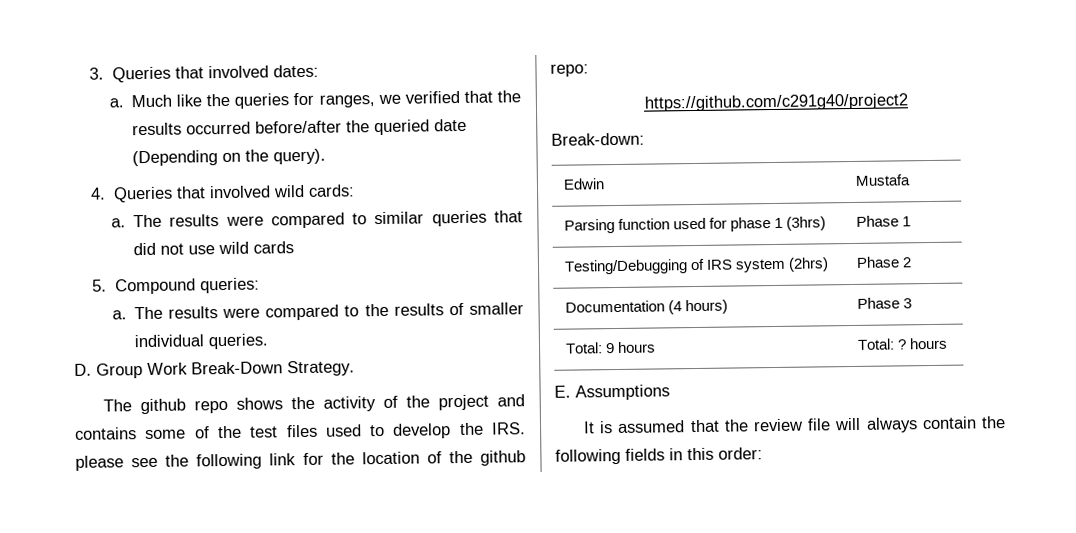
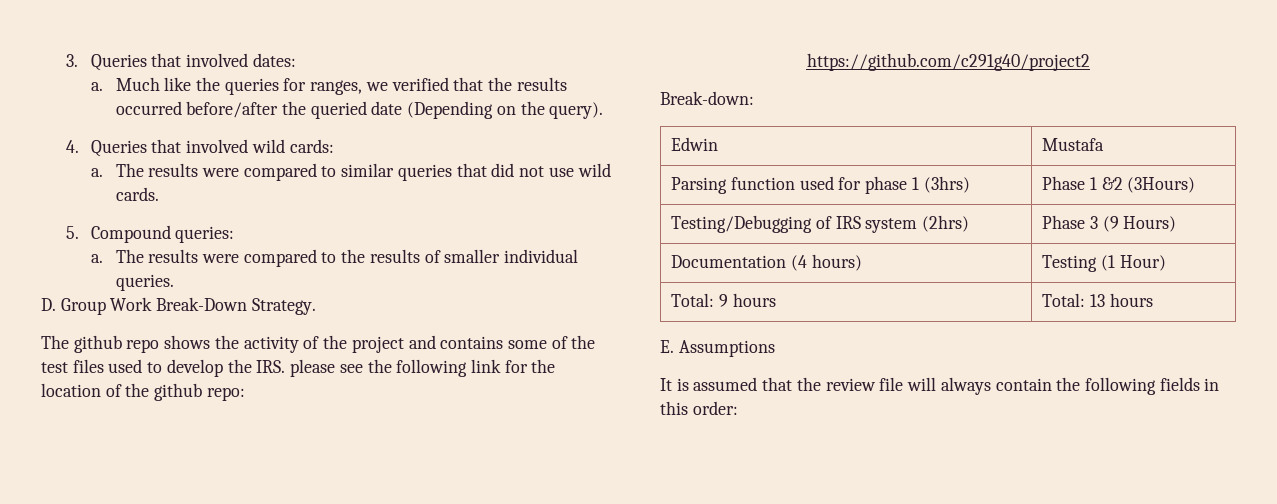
- The results were compared to similar queries that did not use wild cards
+ The results were compared to similar queries that did not use wild cards.
- Parsing function used for phase 1 (3hrs) | Phase 1
+ Parsing function used for phase 1 (3hrs) | Phase 1 &2 (3Hours)
- Testing/Debugging of IRS system (2hrs) | Phase 2
+ Testing/Debugging of IRS system (2hrs) | Phase 3 (9 Hours)
- Documentation (4 hours) | Phase 3
+ Documentation (4 hours) | Testing (1 Hour)
- Total: 9 hours | Total: ? hours
+ Total: 9 hours | Total: 13 hours

